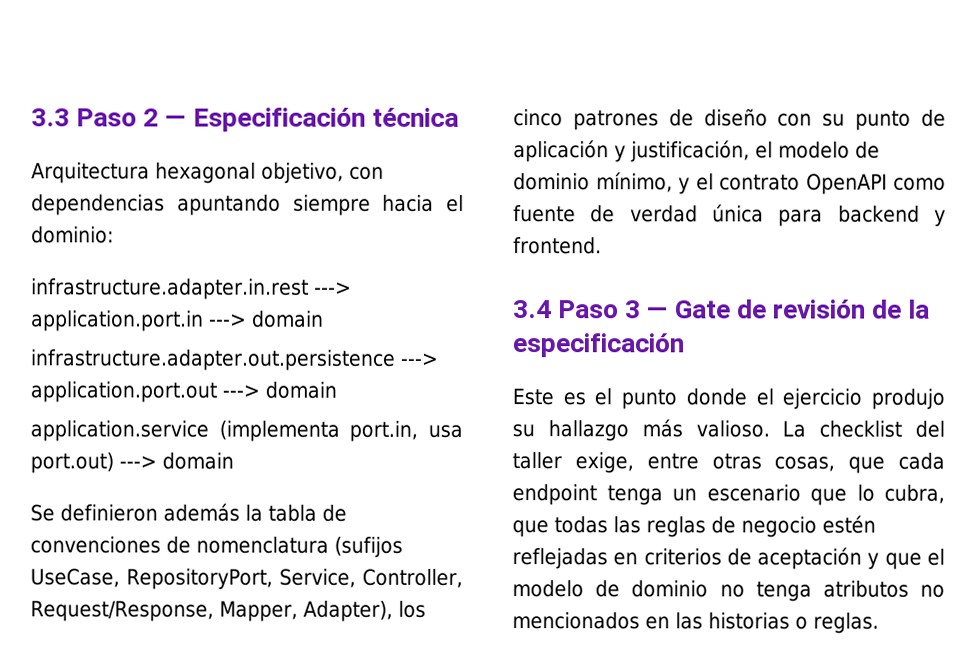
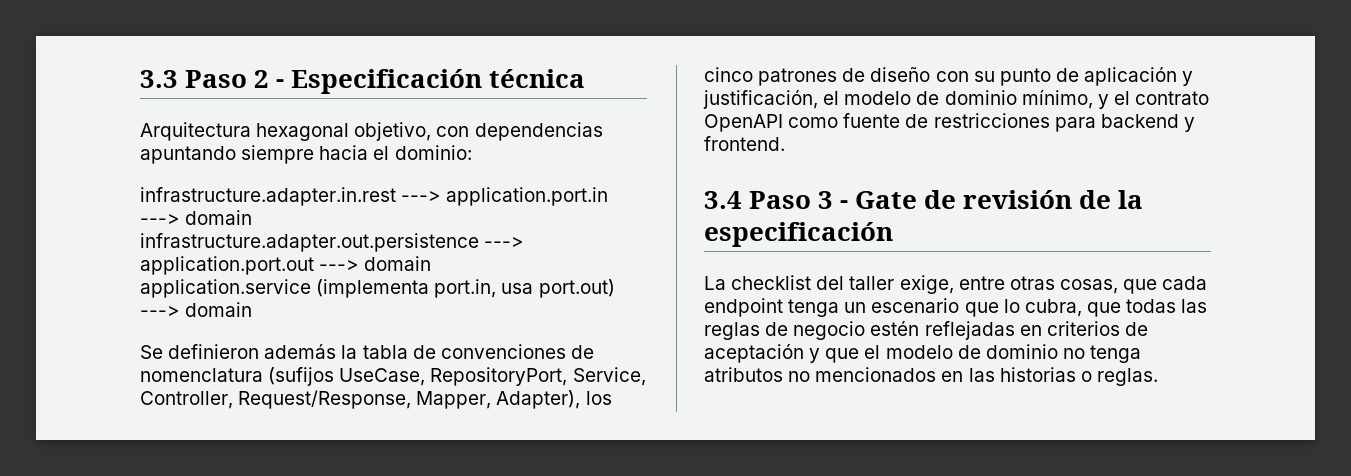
- 3.3 Paso 2 — Especificación técnica
+ 3.3 Paso 2 - Especificación técnica
- Se definieron además la tabla de convenciones de nomenclatura (sufijos UseCase, RepositoryPort, Service, Controller, Request/Response, Mapper, Adapter), los cinco patrones de diseño con su punto de aplicación y justificación, el modelo de dominio mínimo, y el contrato OpenAPI como fuente de verdad única para backend y frontend.
+ Se definieron además la tabla de convenciones de nomenclatura (sufijos UseCase, RepositoryPort, Service, Controller, Request/Response, Mapper, Adapter), los cinco patrones de diseño con su punto de aplicación y justificación, el modelo de dominio mínimo, y el contrato OpenAPI como fuente de restricciones para backend y frontend.
- 3.4 Paso 3 — Gate de revisión de la especificación
+ 3.4 Paso 3 - Gate de revisión de la especificación
- Este es el punto donde el ejercicio produjo su hallazgo más valioso.

